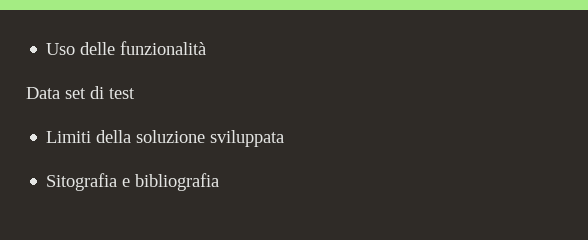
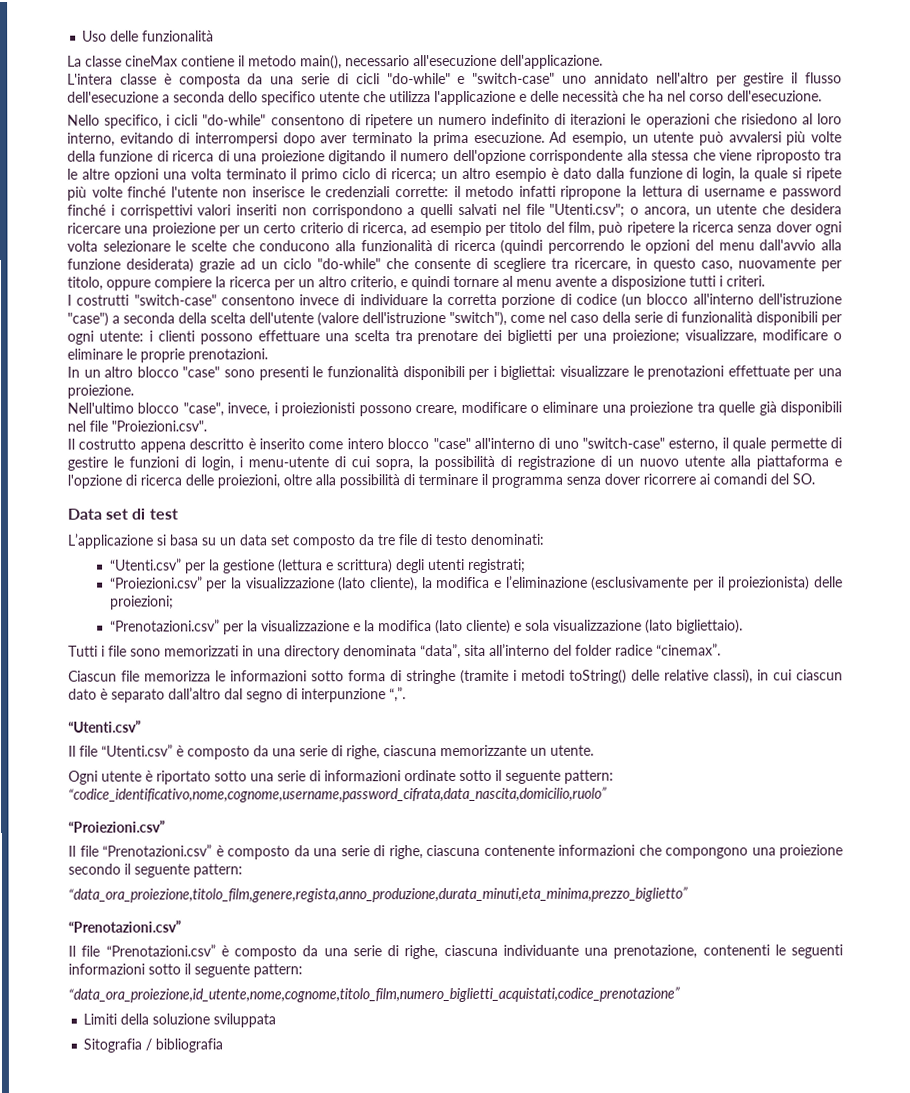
+ La classe cineMax contiene il metodo main(), necessario all'esecuzione dell'applicazione.
+ L'intera classe è composta da una serie di cicli "do-while" e "switch-case" uno annidato nell'altro per gestire il flusso dell'esecuzione a seconda dello specifico utente che utilizza l'applicazione e delle necessità che ha nel corso dell'esecuzione.
+ Nello specifico, i cicli "do-while" consentono di ripetere un numero indefinito di iterazioni le operazioni che risiedono al loro interno, evitando di interrompersi dopo aver terminato la prima esecuzione. Ad esempio, un utente può avvalersi più volte della funzione di ricerca di una proiezione digitando il numero dell'opzione corrispondente alla stessa che viene riproposto tra le altre opzioni una volta terminato il primo ciclo di ricerca; un altro esempio è dato dalla funzione di login, la quale si ripete più volte finché l'utente non inserisce le credenziali corrette: il metodo infatti ripropone la lettura di username e password finché i corrispettivi valori inseriti non corrispondono a quelli salvati nel file "Utenti.csv"; o ancora, un utente che desidera ricercare una proiezione per un certo criterio di ricerca, ad esempio per titolo del film, può ripetere la ricerca senza dover ogni volta selezionare le scelte che conducono alla funzionalità di ricerca (quindi percorrendo le opzioni del menu dall'avvio alla funzione desiderata) grazie ad un ciclo "do-while" che consente di scegliere tra ricercare, in questo caso, nuovamente per titolo, oppure compiere la ricerca per un altro criterio, e quindi tornare al menu avente a disposizione tutti i criteri.
+ I costrutti "switch-case" consentono invece di individuare la corretta porzione di codice (un blocco all'interno dell'istruzione "case") a seconda della scelta dell'utente (valore dell'istruzione "switch"), come nel caso della serie di funzionalità disponibili per ogni utente: i clienti possono effettuare una scelta tra prenotare dei biglietti per una proiezione; visualizzare, modificare o eliminare le proprie prenotazioni.
+ In un altro blocco "case" sono presenti le funzionalità disponibili per i bigliettai: visualizzare le prenotazioni effettuate per una proiezione.
+ Nell'ultimo blocco "case", invece, i proiezionisti possono creare, modificare o eliminare una proiezione tra quelle già disponibili nel file "Proiezioni.csv".
+ Il costrutto appena descritto è inserito come intero blocco "case" all'interno di uno "switch-case" esterno, il quale permette di gestire le funzioni di login, i menu-utente di cui sopra, la possibilità di registrazione di un nuovo utente alla piattaforma e l'opzione di ricerca delle proiezioni, oltre alla possibilità di terminare il programma senza dover ricorrere ai comandi del SO.
  Data set di test
+ L’applicazione si basa su un data set composto da tre file di testo denominati:
+ “Utenti.csv” per la gestione (lettura e scrittura) degli utenti registrati;
+ “Proiezioni.csv” per la visualizzazione (lato cliente), la modifica e l’eliminazione (esclusivamente per il proiezionista) delle proiezioni;
+ “Prenotazioni.csv” per la visualizzazione e la modifica (lato cliente) e sola visualizzazione (lato bigliettaio).
+ Tutti i file sono memorizzati in una directory denominata “data”, sita all’interno del folder radice “cinemax”.
+ Ciascun file memorizza le informazioni sotto forma di stringhe (tramite i metodi toString() delle relative classi), in cui ciascun dato è separato dall’altro dal segno di interpunzione “,”.
+ “Utenti.csv”
+ Il file “Utenti.csv” è composto da una serie di righe, ciascuna memorizzante un utente.
+ Ogni utente è riportato sotto una serie di informazioni ordinate sotto il seguente pattern: “codice_identificativo,nome,cognome,username,password_cifrata,data_nascita,domicilio,ruolo”
+ “Proiezioni.csv”
+ Il file “Prenotazioni.csv” è composto da una serie di righe, ciascuna contenente informazioni che compongono una proiezione secondo il seguente pattern:
+ “data_ora_proiezione,titolo_film,genere,regista,anno_produzione,durata_minuti,eta_minima,prezzo_biglietto”
+ “Prenotazioni.csv”
+ Il file “Prenotazioni.csv” è composto da una serie di righe, ciascuna individuante una prenotazione, contenenti le seguenti informazioni sotto il seguente pattern:
+ “data_ora_proiezione,id_utente,nome,cognome,titolo_film,numero_biglietti_acquistati,codice_prenotazione”
- Sitografia e bibliografia
+ Sitografia / bibliografia

